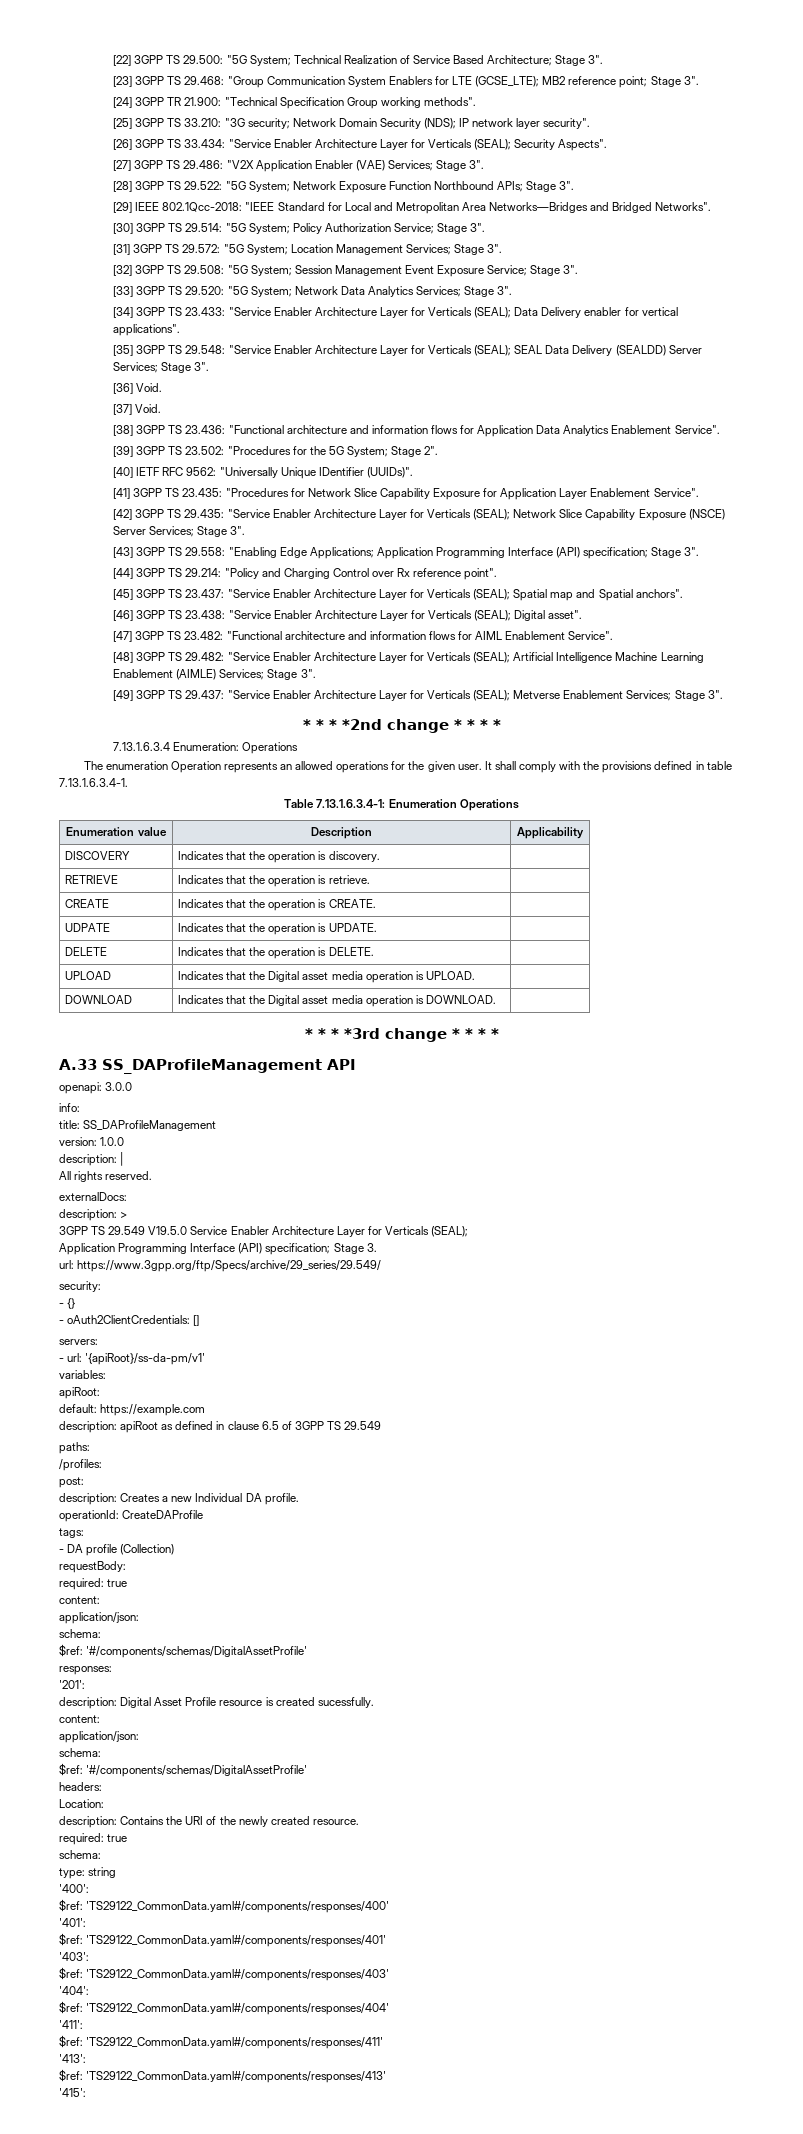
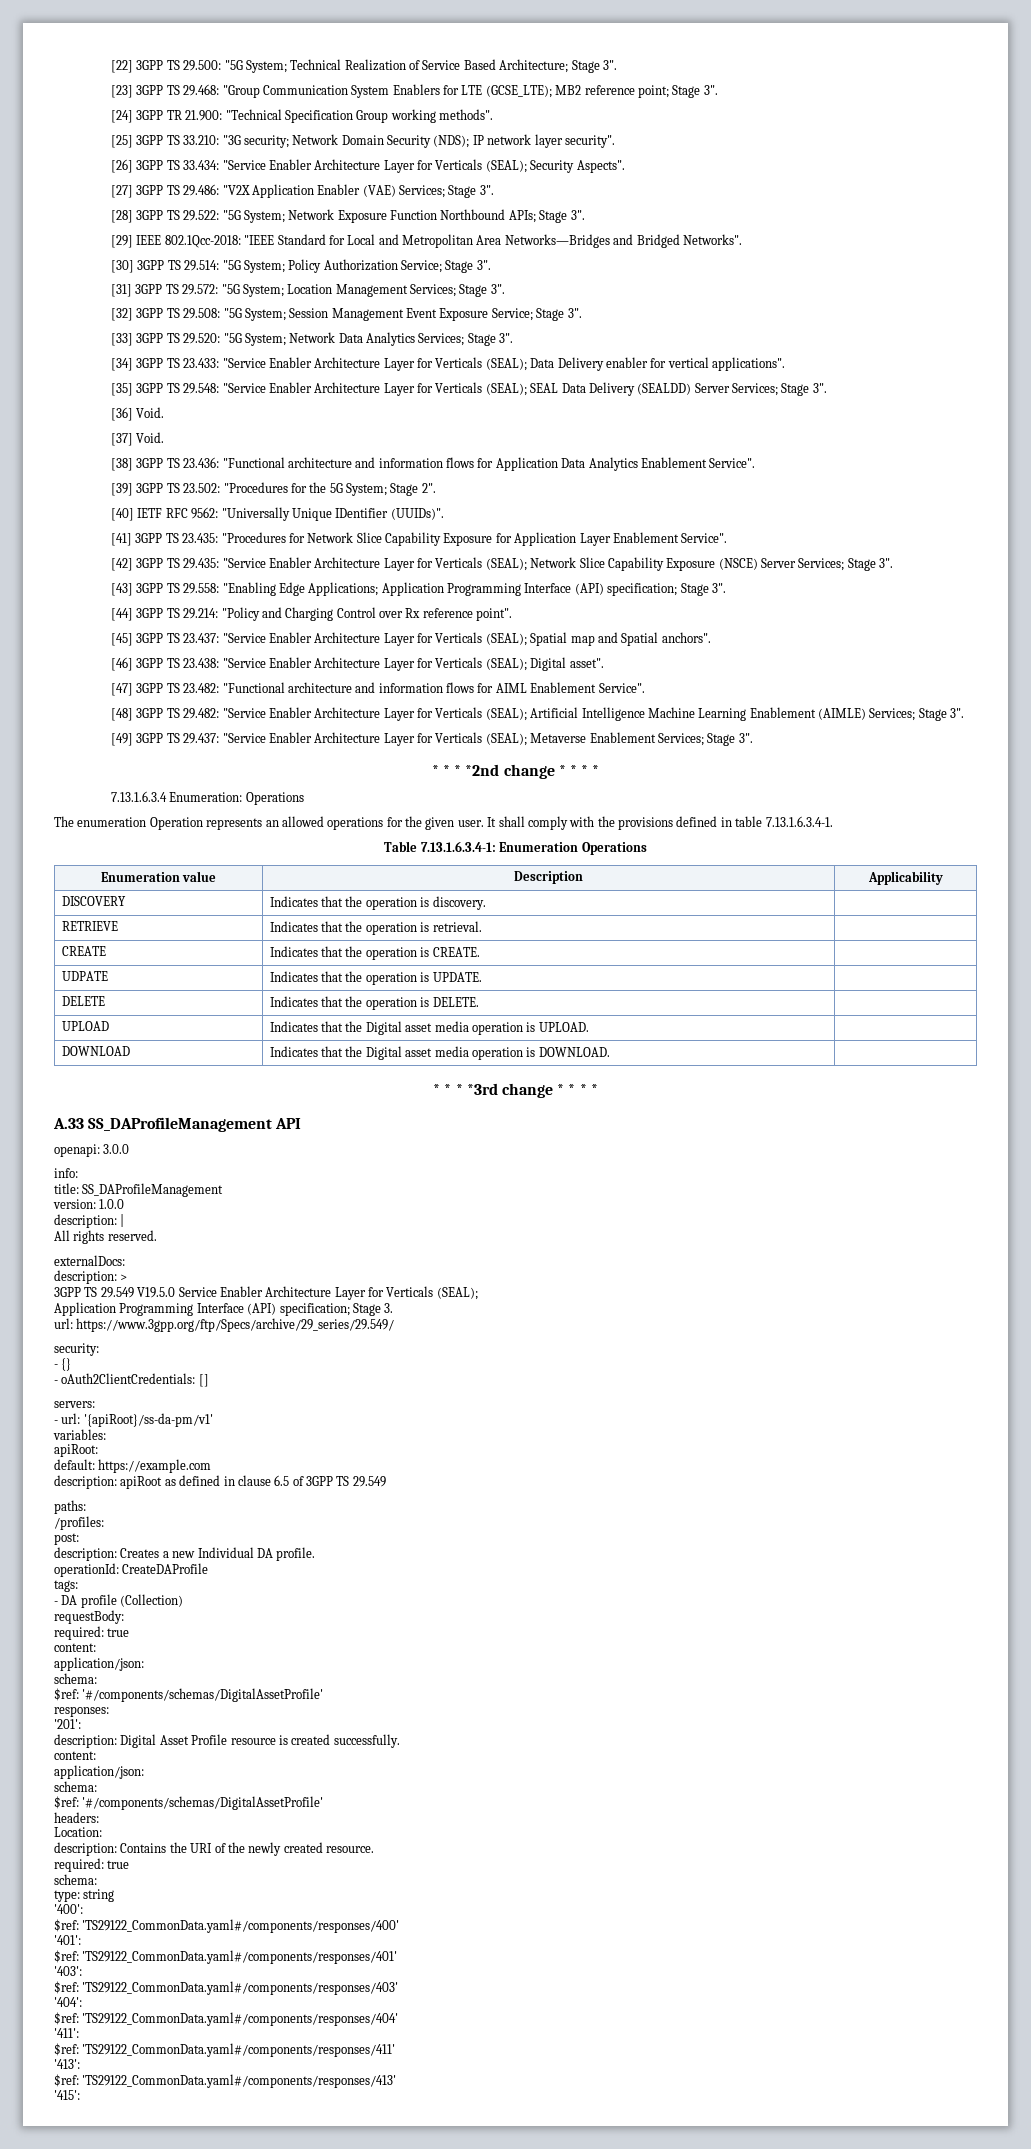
- [49] 3GPP TS 29.437: "Service Enabler Architecture Layer for Verticals (SEAL); Metverse Enablement Services; Stage 3".
+ [49] 3GPP TS 29.437: "Service Enabler Architecture Layer for Verticals (SEAL); Metaverse Enablement Services; Stage 3".
- RETRIEVE | Indicates that the operation is retrieve. |
+ RETRIEVE | Indicates that the operation is retrieval. |
- description: Digital Asset Profile resource is created sucessfully.
+ description: Digital Asset Profile resource is created successfully.

